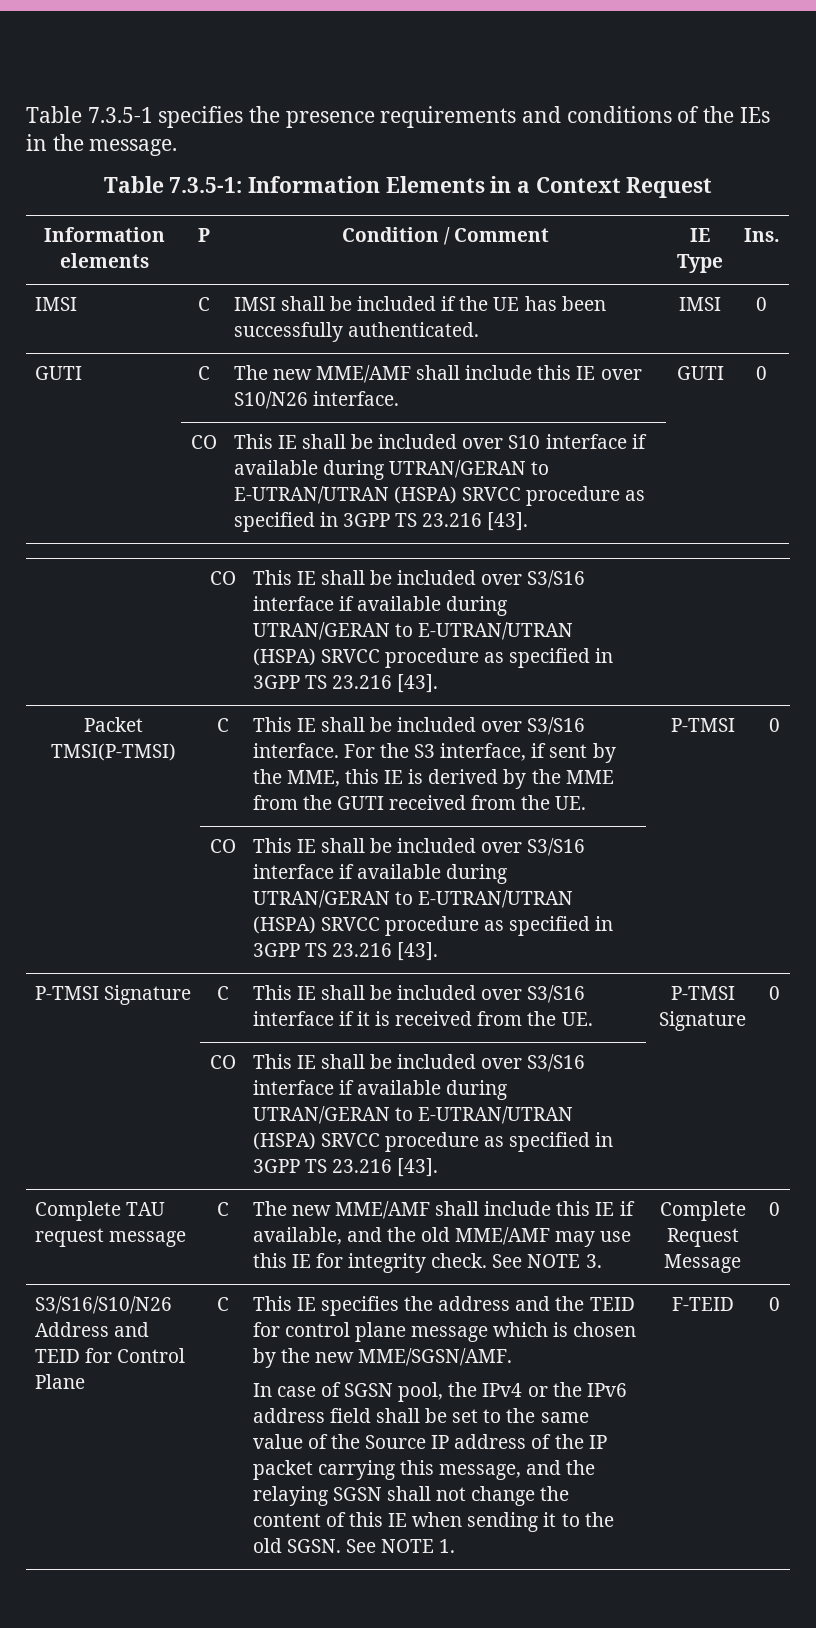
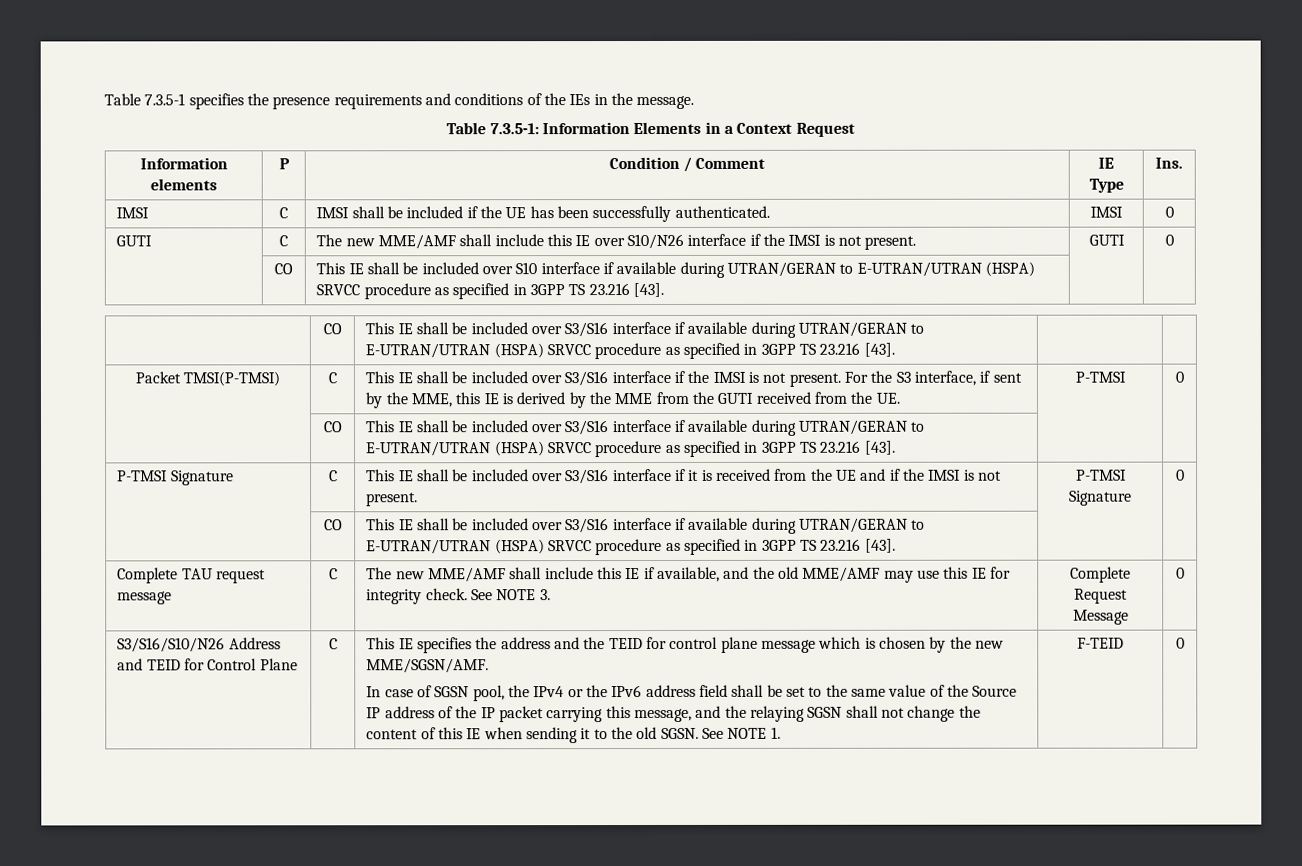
- GUTI | C | The new MME/AMF shall include this IE over S10/N26 interface. | GUTI | 0
+ GUTI | C | The new MME/AMF shall include this IE over S10/N26 interface if the IMSI is not present. | GUTI | 0
- This IE shall be included over S3/S16 interface.
+ This IE shall be included over S3/S16 interface if the IMSI is not present.
- P-TMSI Signature | C | This IE shall be included over S3/S16 interface if it is received from the UE. | P-TMSI Signature | 0
+ P-TMSI Signature | C | This IE shall be included over S3/S16 interface if it is received from the UE and if the IMSI is not present. | P-TMSI Signature | 0

